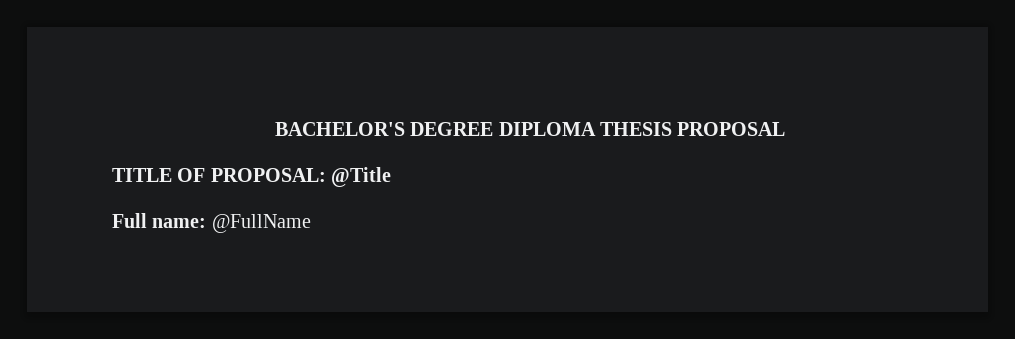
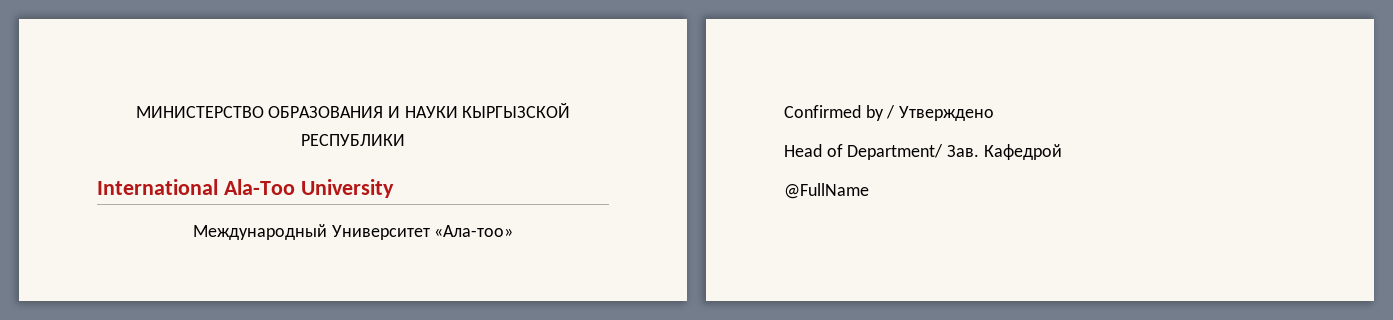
- BACHELOR'S DEGREE DIPLOMA THESIS PROPOSAL
- TITLE OF PROPOSAL: @Title
- Full name: @FullName
+ МИНИСТЕРСТВО ОБРАЗОВАНИЯ И НАУКИ КЫРГЫЗСКОЙ РЕСПУБЛИКИ
+ International Ala-Too University
+ Международный Университет «Ала-тоо»
+ Confirmed by / Утверждено
+ Head of Department/ Зав. Кафедрой
+ @FullName

